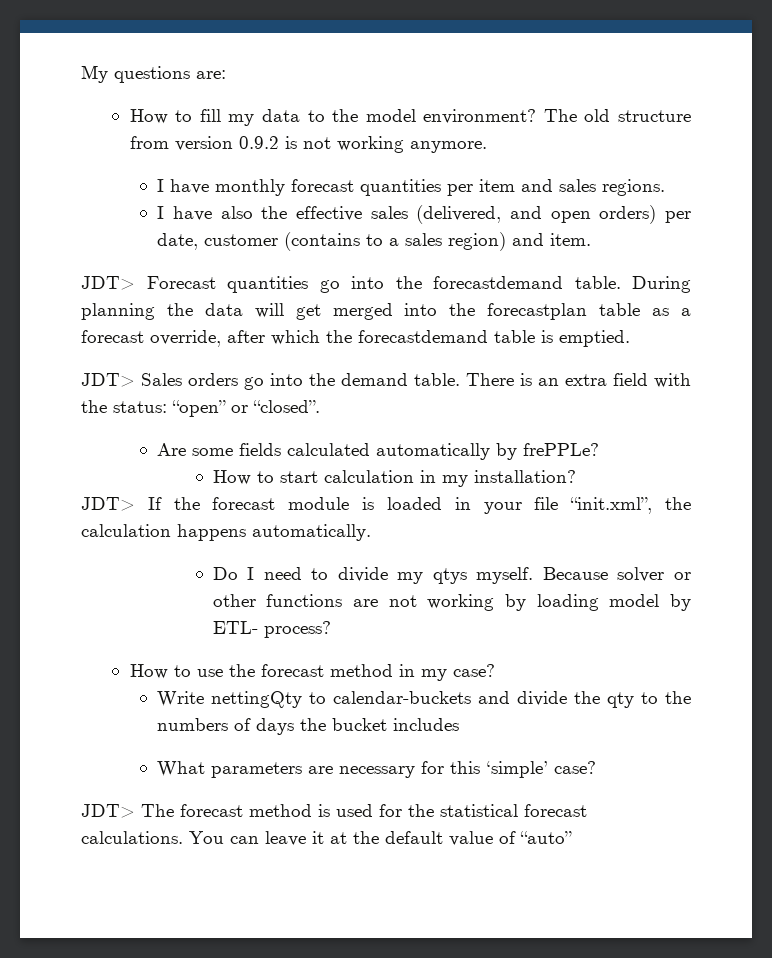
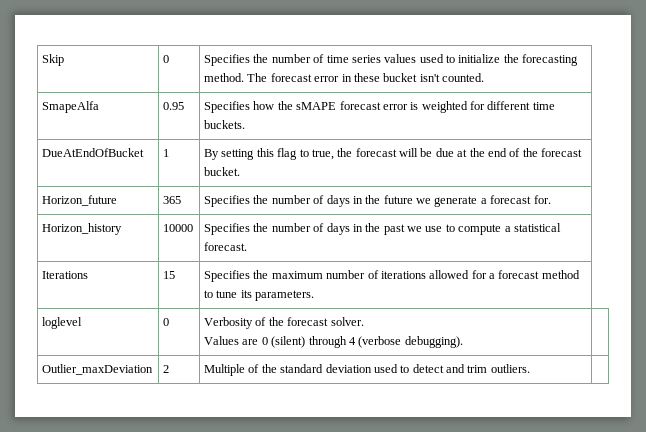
- My questions are:
- How to fill my data to the model environment? The old structure from version 0.9.2 is not working anymore.
- I have monthly forecast quantities per item and sales regions.
- I have also the effective sales (delivered, and open orders) per date, customer (contains to a sales region) and item.
- JDT> Forecast quantities go into the forecastdemand table. During planning the data will get merged into the forecastplan table as a forecast override, after which the forecastdemand table is emptied.
- JDT> Sales orders go into the demand table. There is an extra field with the status: “open” or “closed”.
- Are some fields calculated automatically by frePPLe?
- How to start calculation in my installation?
- JDT> If the forecast module is loaded in your file “init.xml”, the calculation happens automatically.
- Do I need to divide my qtys myself. Because solver or other functions are not working by loading model by ETL- process?
- How to use the forecast method in my case?
- Write nettingQty to calendar-buckets and divide the qty to the numbers of days the bucket includes
- What parameters are necessary for this ‘simple’ case?
- JDT> The forecast method is used for the statistical forecast calculations. You can leave it at the default value of “auto”
+ Skip | 0 | Specifies the number of time series values used to initialize the forecasting method. The forecast error in these bucket isn't counted.
+ SmapeAlfa | 0.95 | Specifies how the sMAPE forecast error is weighted for different time buckets.
+ DueAtEndOfBucket | 1 | By setting this flag to true, the forecast will be due at the end of the forecast bucket.
+ Horizon_future | 365 | Specifies the number of days in the future we generate a forecast for.
+ Horizon_history | 10000 | Specifies the number of days in the past we use to compute a statistical forecast.
+ Iterations | 15 | Specifies the maximum number of iterations allowed for a forecast method to tune its parameters.
+ loglevel | 0 | Verbosity of the forecast solver.
+ Values are 0 (silent) through 4 (verbose debugging). |
+ Outlier_maxDeviation | 2 | Multiple of the standard deviation used to detect and trim outliers. |

